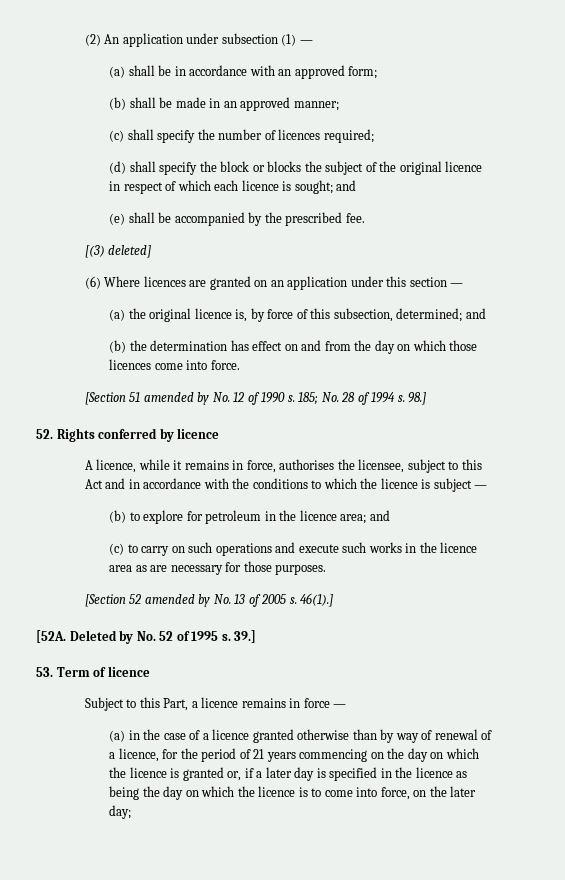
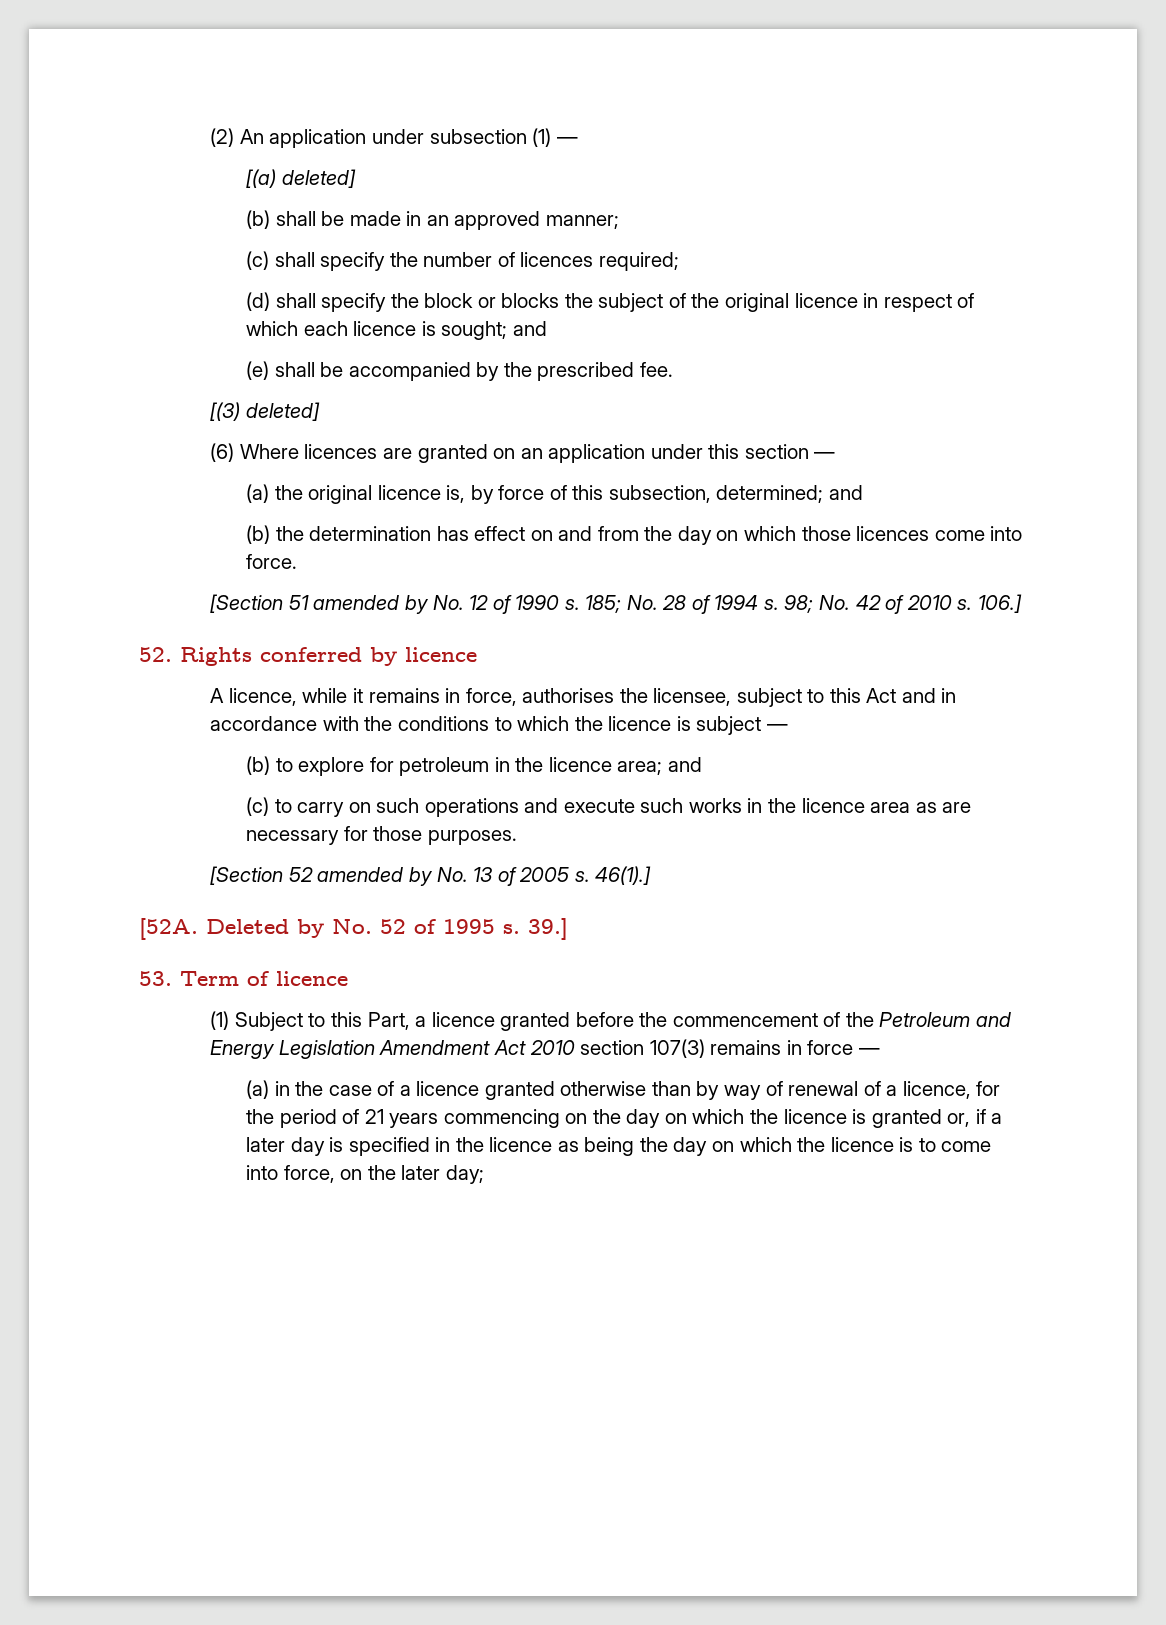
- (a) shall be in accordance with an approved form;
+ [(a) deleted]
- 98.]
+ 98; No. 42 of 2010 s. 106.]
- Subject to this Part, a licence remains in force —
+ (1) Subject to this Part, a licence granted before the commencement of the Petroleum and Energy Legislation Amendment Act 2010 section 107(3) remains in force —

